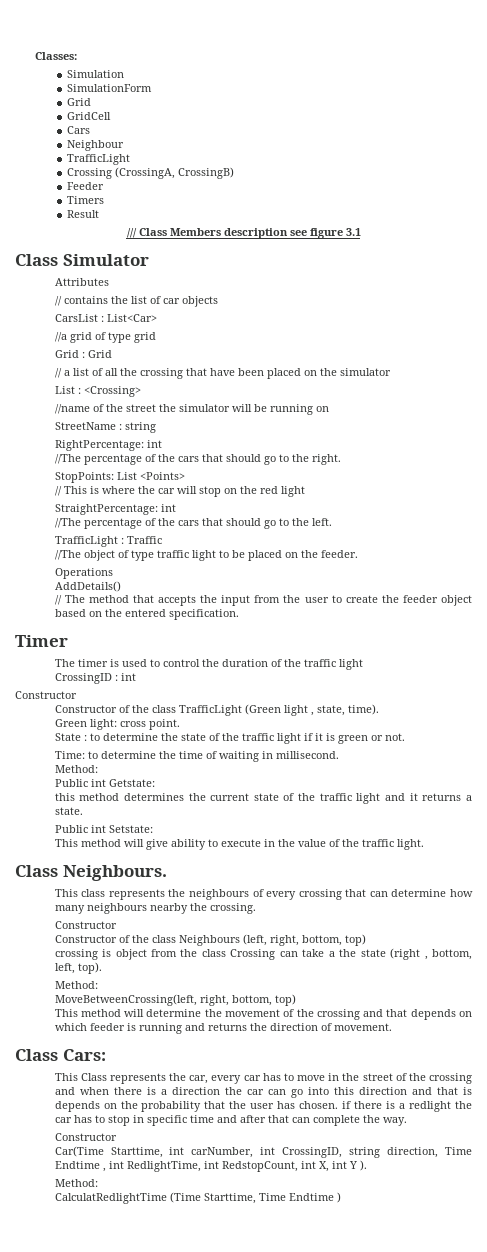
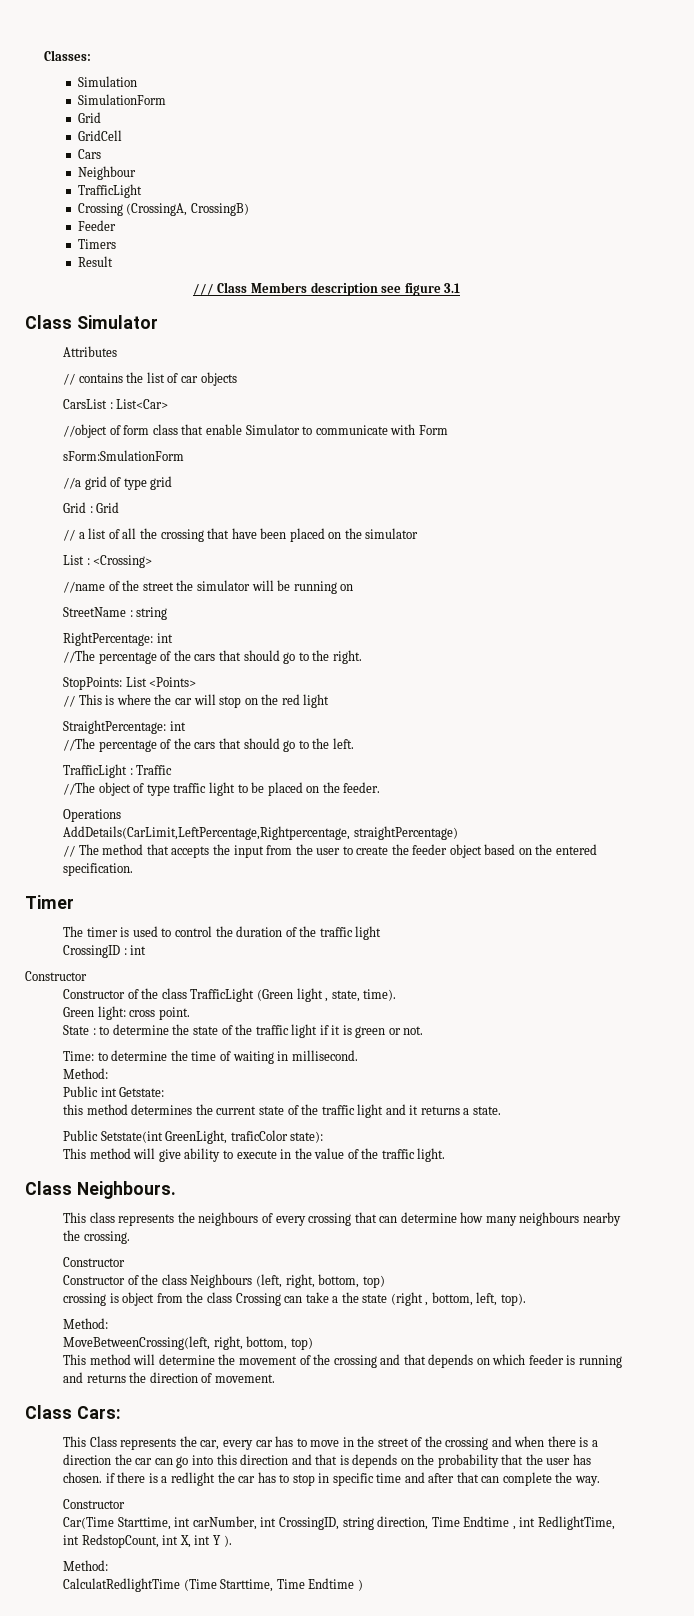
+ //object of form class that enable Simulator to communicate with Form
+ sForm:SmulationForm
- AddDetails()
+ AddDetails(CarLimit,LeftPercentage,Rightpercentage, straightPercentage)
- Public int Setstate:
+ Public Setstate(int GreenLight, traficColor state):

